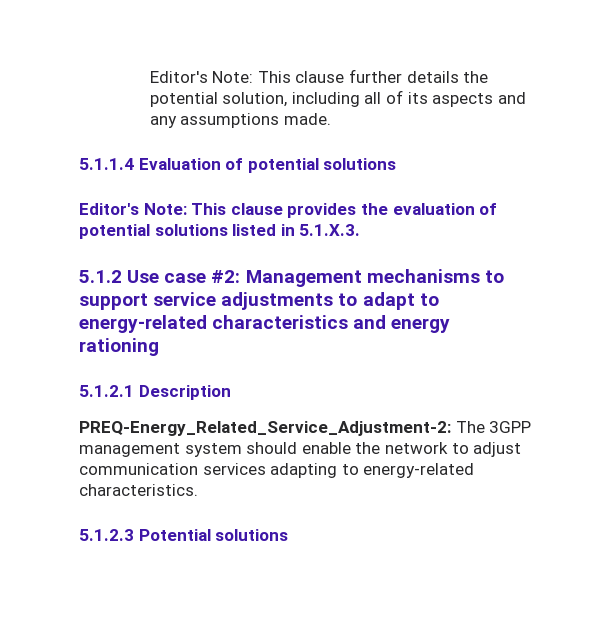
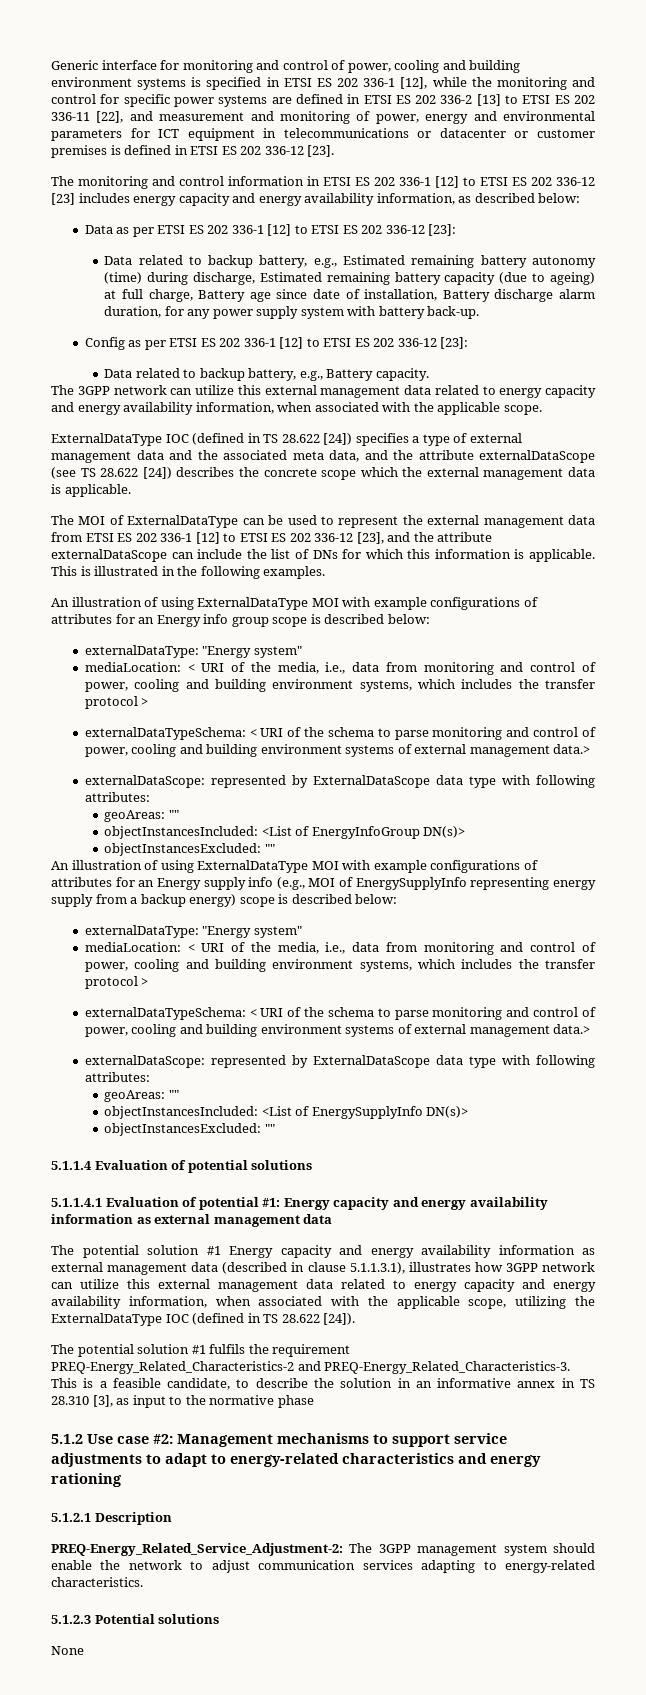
- Editor's Note: This clause further details the potential solution, including all of its aspects and any assumptions made.
+ Generic interface for monitoring and control of power, cooling and building environment systems is specified in ETSI ES 202 336-1 [12], while the monitoring and control for specific power systems are defined in ETSI ES 202 336-2 [13] to ETSI ES 202 336-11 [22], and measurement and monitoring of power, energy and environmental parameters for ICT equipment in telecommunications or datacenter or customer premises is defined in ETSI ES 202 336-12 [23].
+ The monitoring and control information in ETSI ES 202 336-1 [12] to ETSI ES 202 336-12 [23] includes energy capacity and energy availability information, as described below:
+ Data as per ETSI ES 202 336-1 [12] to ETSI ES 202 336-12 [23]:
+ Data related to backup battery, e.g., Estimated remaining battery autonomy (time) during discharge, Estimated remaining battery capacity (due to ageing) at full charge, Battery age since date of installation, Battery discharge alarm duration, for any power supply system with battery back-up.
+ Config as per ETSI ES 202 336-1 [12] to ETSI ES 202 336-12 [23]:
+ Data related to backup battery, e.g., Battery capacity.
+ The 3GPP network can utilize this external management data related to energy capacity and energy availability information, when associated with the applicable scope.
+ ExternalDataType IOC (defined in TS 28.622 [24]) specifies a type of external management data and the associated meta data, and the attribute externalDataScope (see TS 28.622 [24]) describes the concrete scope which the external management data is applicable.
+ The MOI of ExternalDataType can be used to represent the external management data from ETSI ES 202 336-1 [12] to ETSI ES 202 336-12 [23], and the attribute externalDataScope can include the list of DNs for which this information is applicable. This is illustrated in the following examples.
+ An illustration of using ExternalDataType MOI with example configurations of attributes for an Energy info group scope is described below:
+ externalDataType: "Energy system"
+ mediaLocation: < URI of the media, i.e., data from monitoring and control of power, cooling and building environment systems, which includes the transfer protocol >
+ externalDataTypeSchema: < URI of the schema to parse monitoring and control of power, cooling and building environment systems of external management data.>
+ externalDataScope: represented by ExternalDataScope data type with following attributes:
+ geoAreas: ""
+ objectInstancesIncluded: <List of EnergyInfoGroup DN(s)>
+ objectInstancesExcluded: ""
+ An illustration of using ExternalDataType MOI with example configurations of attributes for an Energy supply info (e.g., MOI of EnergySupplyInfo representing energy supply from a backup energy) scope is described below:
+ externalDataType: "Energy system"
+ mediaLocation: < URI of the media, i.e., data from monitoring and control of power, cooling and building environment systems, which includes the transfer protocol >
+ externalDataTypeSchema: < URI of the schema to parse monitoring and control of power, cooling and building environment systems of external management data.>
+ externalDataScope: represented by ExternalDataScope data type with following attributes:
+ geoAreas: ""
+ objectInstancesIncluded: <List of EnergySupplyInfo DN(s)>
+ objectInstancesExcluded: ""
- Editor's Note: This clause provides the evaluation of potential solutions listed in 5.1.X.3.
+ 5.1.1.4.1 Evaluation of potential #1: Energy capacity and energy availability information as external management data
+ The potential solution #1 Energy capacity and energy availability information as external management data (described in clause 5.1.1.3.1), illustrates how 3GPP network can utilize this external management data related to energy capacity and energy availability information, when associated with the applicable scope, utilizing the ExternalDataType IOC (defined in TS 28.622 [24]).
+ The potential solution #1 fulfils the requirement PREQ-Energy_Related_Characteristics-2 and PREQ-Energy_Related_Characteristics-3. This is a feasible candidate, to describe the solution in an informative annex in TS 28.310 [3], as input to the normative phase
+ None

